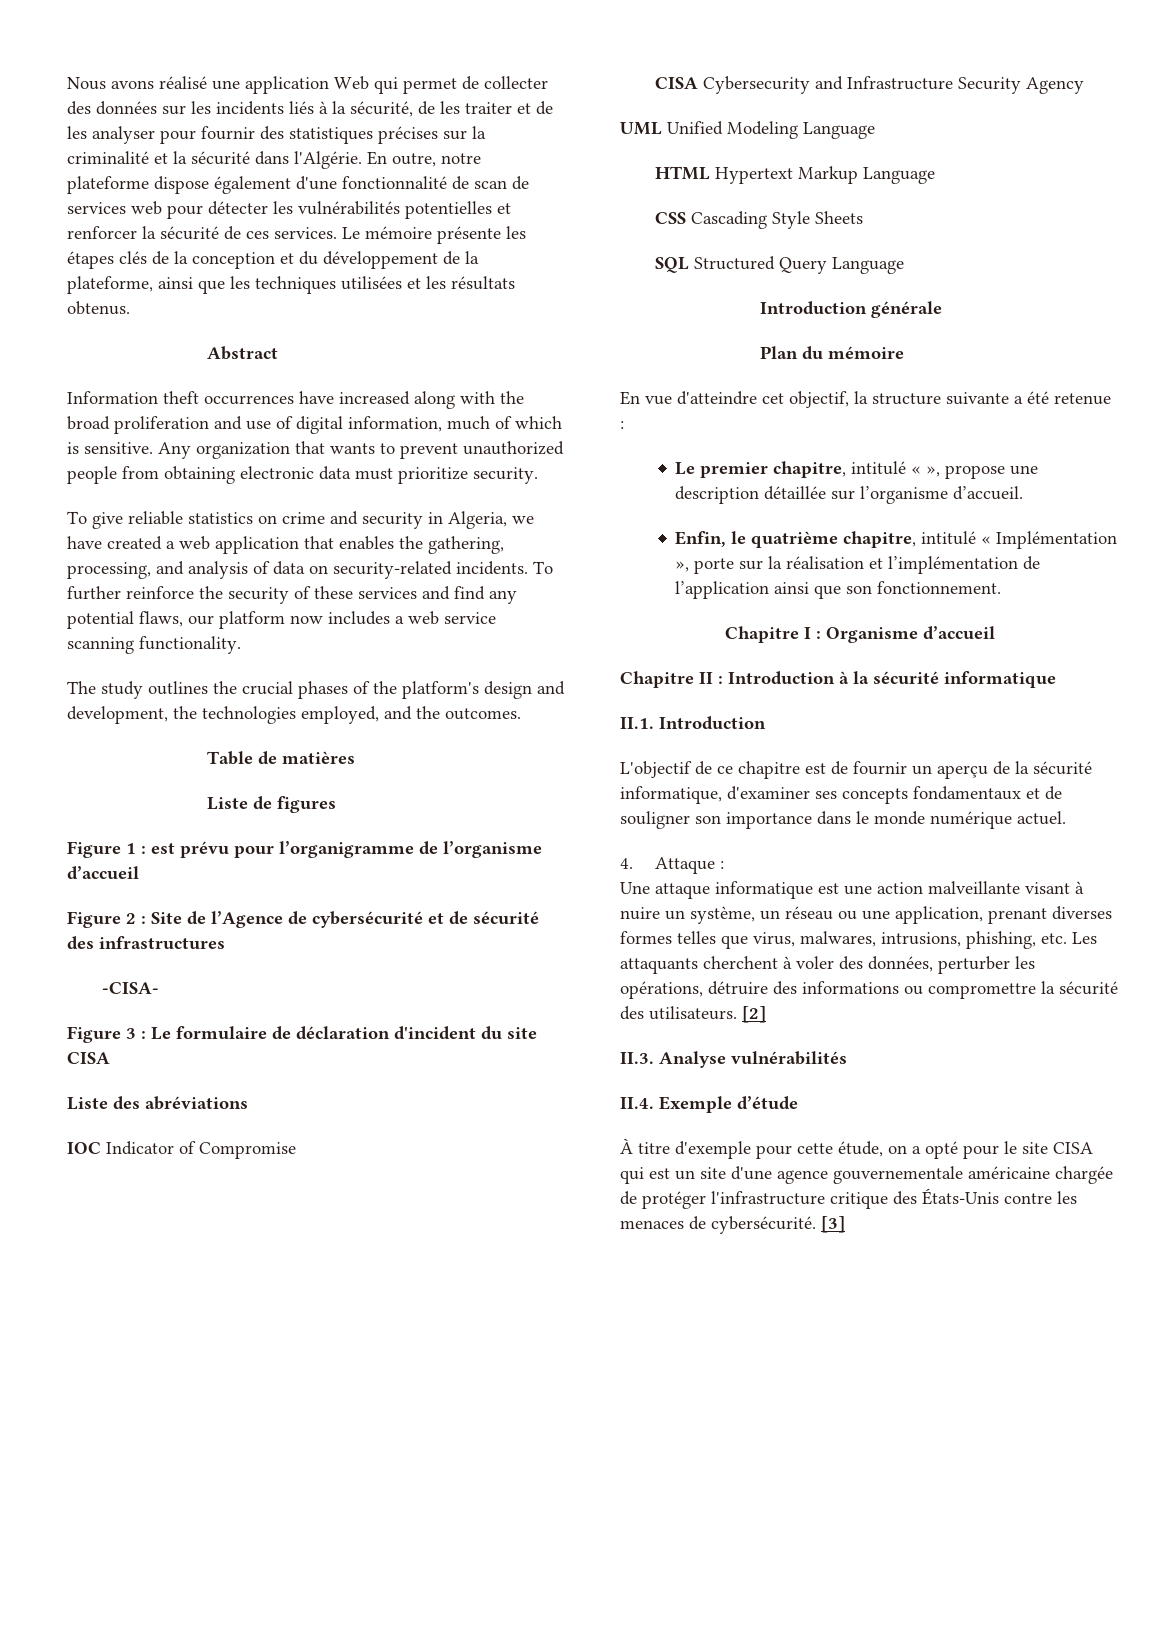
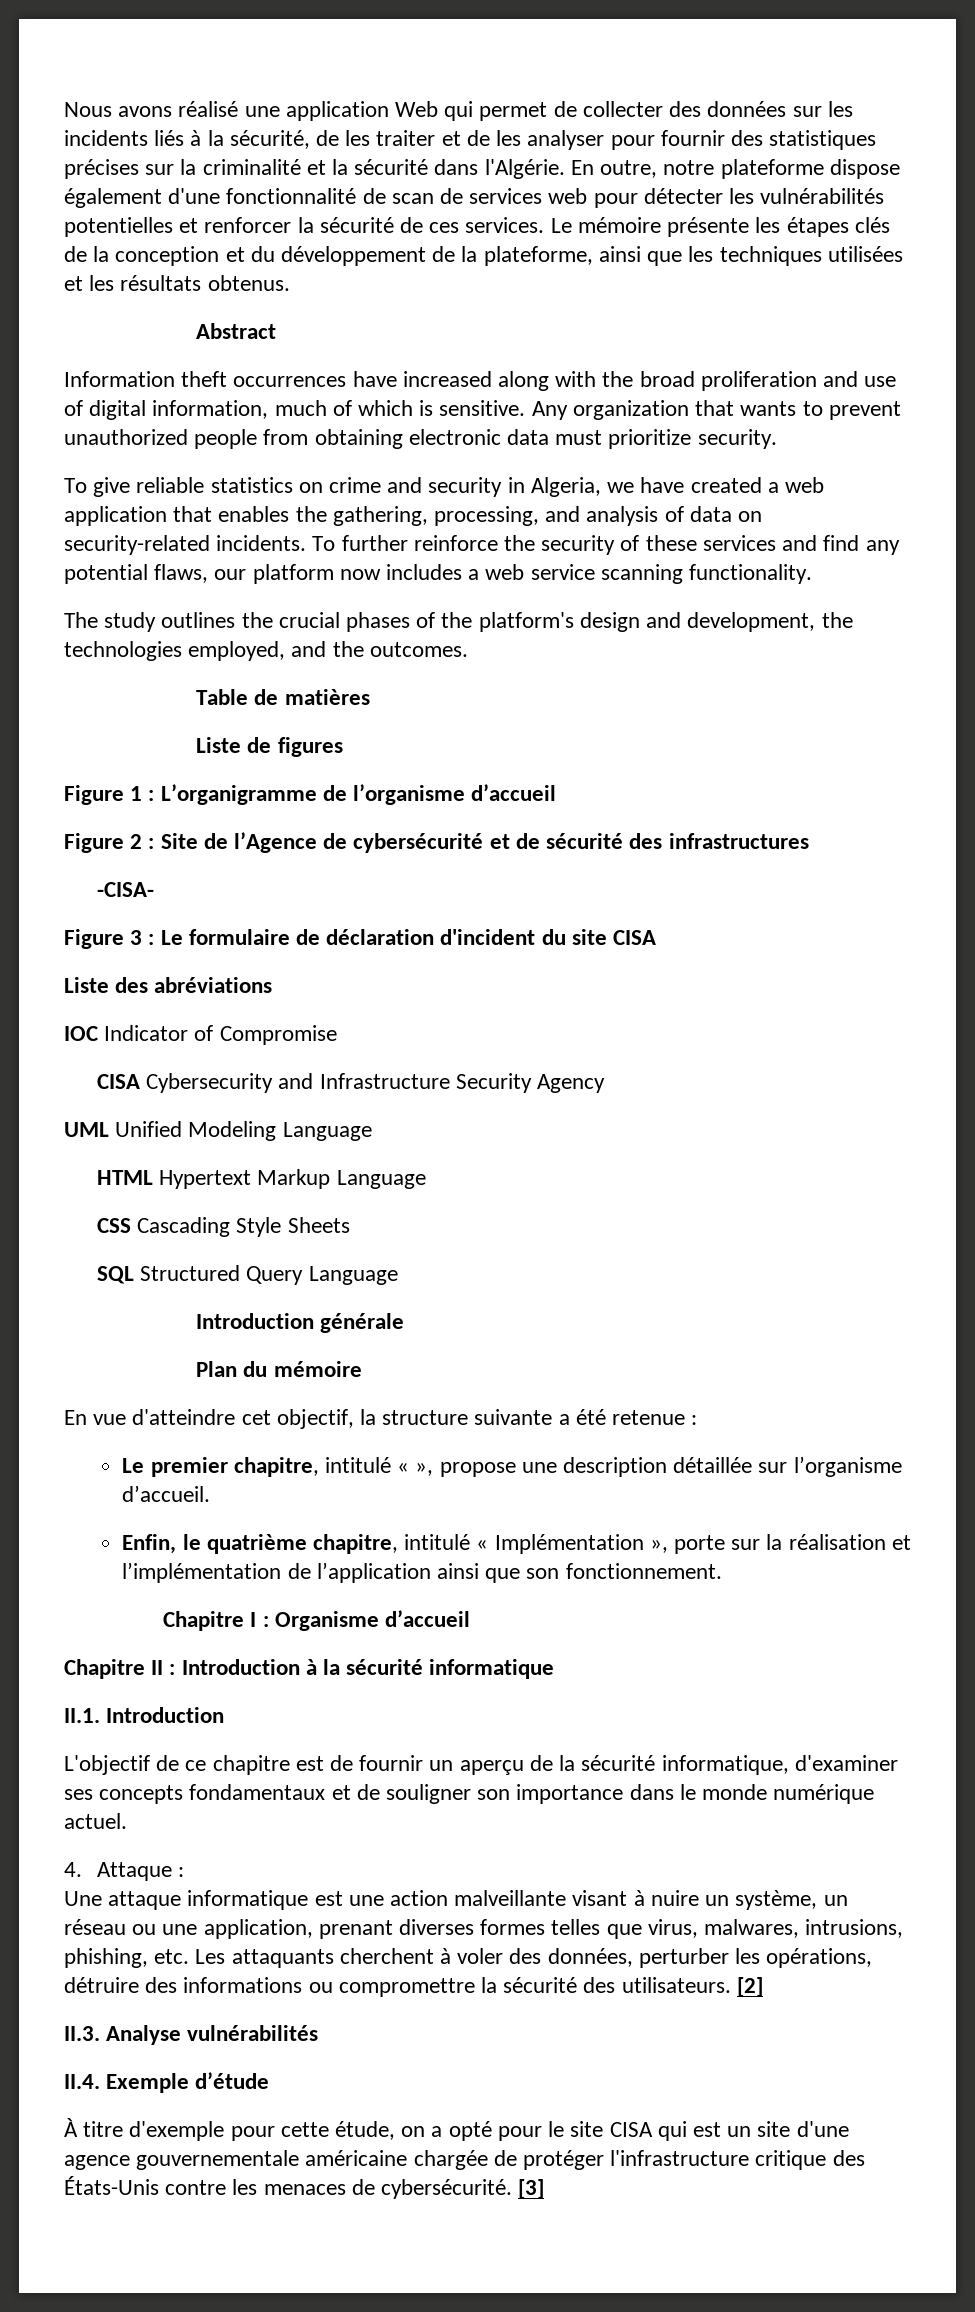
- Figure 1 : est prévu pour l’organigramme de l’organisme d’accueil
+ Figure 1 : L’organigramme de l’organisme d’accueil

